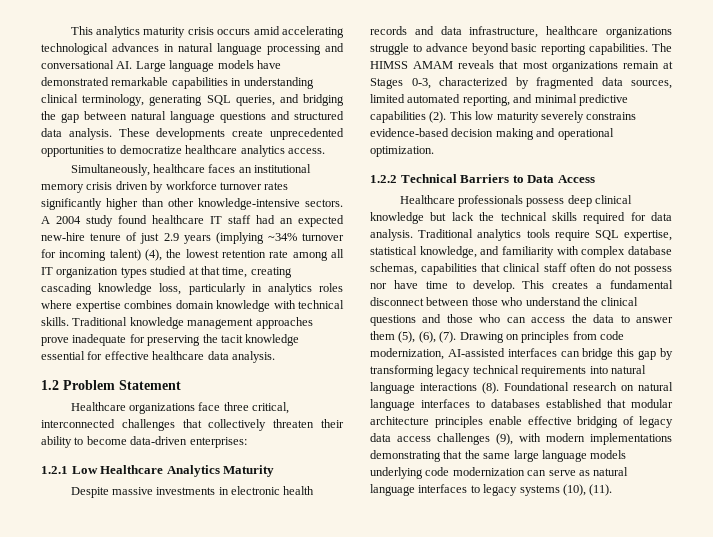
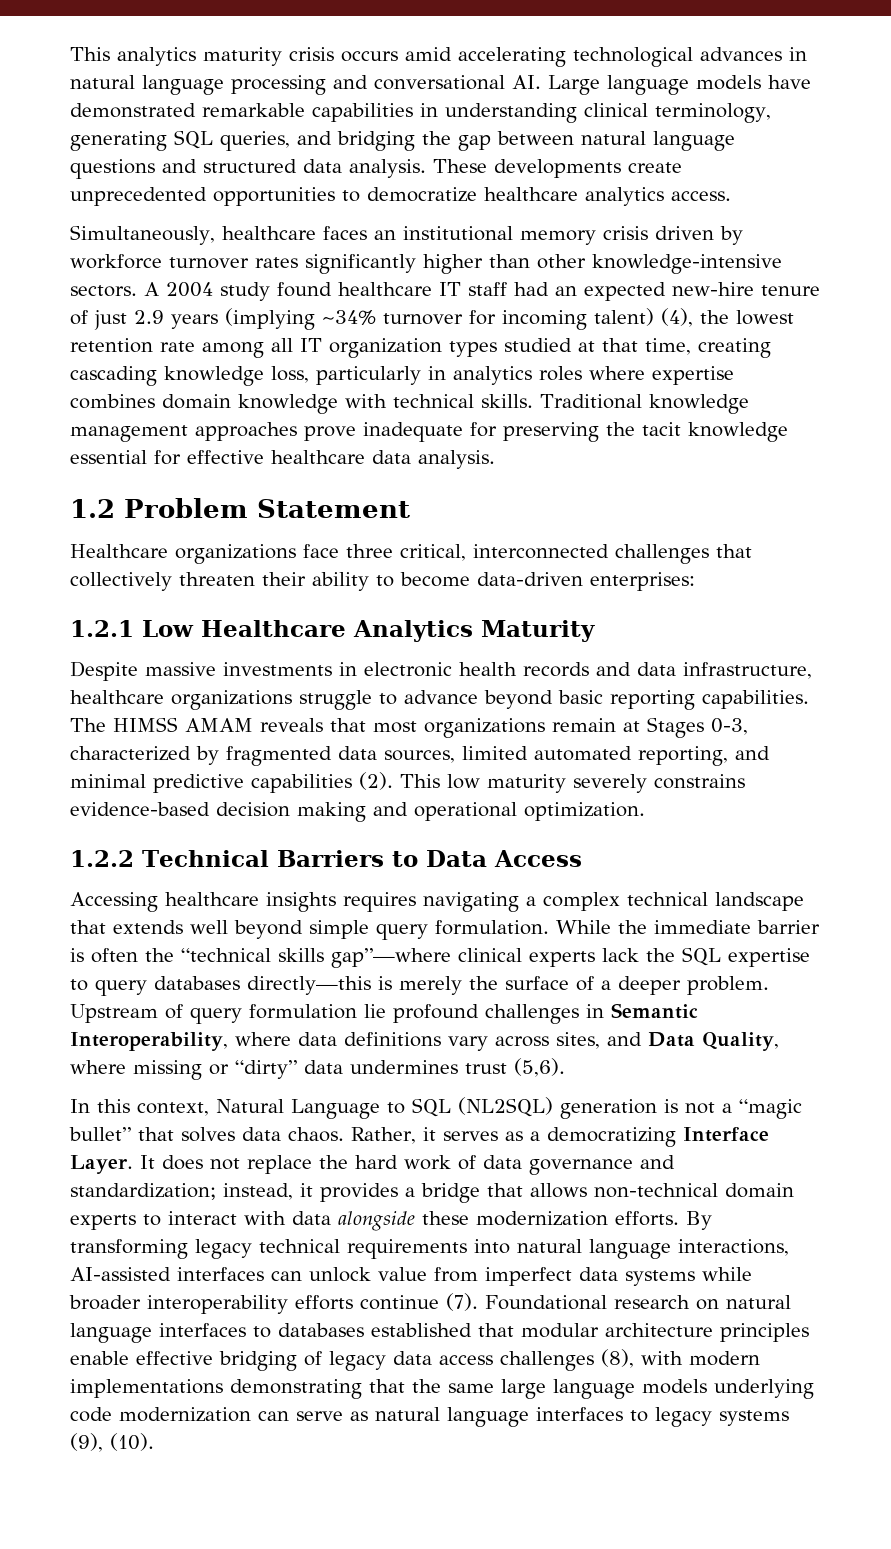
- Healthcare professionals possess deep clinical knowledge but lack the technical skills required for data analysis. Traditional analytics tools require SQL expertise, statistical knowledge, and familiarity with complex database schemas, capabilities that clinical staff often do not possess nor have time to develop. This creates a fundamental disconnect between those who understand the clinical questions and those who can access the data to answer them (5), (6), (7). Drawing on principles from code modernization, AI-assisted interfaces can bridge this gap by transforming legacy technical requirements into natural language interactions (8).
+ Accessing healthcare insights requires navigating a complex technical landscape that extends well beyond simple query formulation. While the immediate barrier is often the “technical skills gap”—where clinical experts lack the SQL expertise to query databases directly—this is merely the surface of a deeper problem. Upstream of query formulation lie profound challenges in Semantic Interoperability, where data definitions vary across sites, and Data Quality, where missing or “dirty” data undermines trust (5,6).
+ In this context, Natural Language to SQL (NL2SQL) generation is not a “magic bullet” that solves data chaos. Rather, it serves as a democratizing Interface Layer. It does not replace the hard work of data governance and standardization; instead, it provides a bridge that allows non-technical domain experts to interact with data alongside these modernization efforts. By transforming legacy technical requirements into natural language interactions, AI-assisted interfaces can unlock value from imperfect data systems while broader interoperability efforts continue (7).
- Foundational research on natural language interfaces to databases established that modular architecture principles enable effective bridging of legacy data access challenges (9), with modern implementations demonstrating that the same large language models underlying code modernization can serve as natural language interfaces to legacy systems (10), (11).
+ Foundational research on natural language interfaces to databases established that modular architecture principles enable effective bridging of legacy data access challenges (8), with modern implementations demonstrating that the same large language models underlying code modernization can serve as natural language interfaces to legacy systems (9), (10).

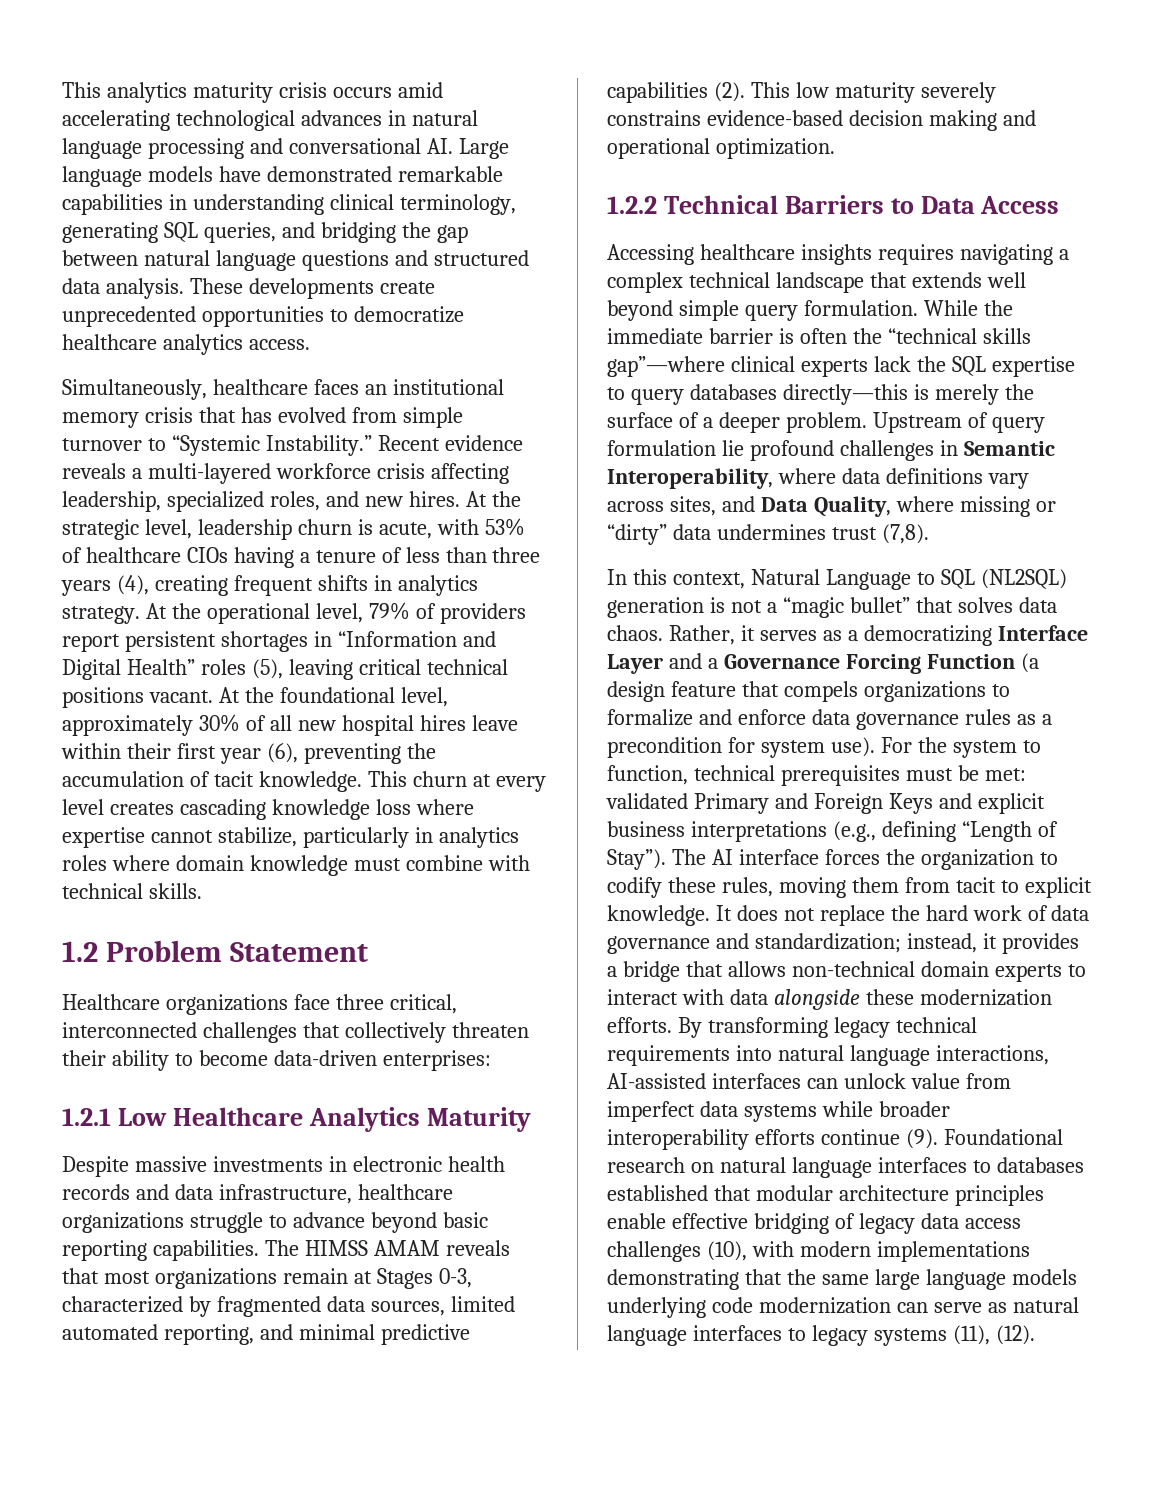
- Simultaneously, healthcare faces an institutional memory crisis driven by workforce turnover rates significantly higher than other knowledge-intensive sectors. A 2004 study found healthcare IT staff had an expected new-hire tenure of just 2.9 years (implying ~34% turnover for incoming talent) (4), the lowest retention rate among all IT organization types studied at that time, creating cascading knowledge loss, particularly in analytics roles where expertise combines domain knowledge with technical skills. Traditional knowledge management approaches prove inadequate for preserving the tacit knowledge essential for effective healthcare data analysis.
+ Simultaneously, healthcare faces an institutional memory crisis that has evolved from simple turnover to “Systemic Instability.” Recent evidence reveals a multi-layered workforce crisis affecting leadership, specialized roles, and new hires. At the strategic level, leadership churn is acute, with 53% of healthcare CIOs having a tenure of less than three years (4), creating frequent shifts in analytics strategy. At the operational level, 79% of providers report persistent shortages in “Information and Digital Health” roles (5), leaving critical technical positions vacant. At the foundational level, approximately 30% of all new hospital hires leave within their first year (6), preventing the accumulation of tacit knowledge. This churn at every level creates cascading knowledge loss where expertise cannot stabilize, particularly in analytics roles where domain knowledge must combine with technical skills.
- Upstream of query formulation lie profound challenges in Semantic Interoperability, where data definitions vary across sites, and Data Quality, where missing or “dirty” data undermines trust (5,6).
+ Upstream of query formulation lie profound challenges in Semantic Interoperability, where data definitions vary across sites, and Data Quality, where missing or “dirty” data undermines trust (7,8).
- Rather, it serves as a democratizing Interface Layer.
+ Rather, it serves as a democratizing Interface Layer and a Governance Forcing Function (a design feature that compels organizations to formalize and enforce data governance rules as a precondition for system use). For the system to function, technical prerequisites must be met: validated Primary and Foreign Keys and explicit business interpretations (e.g., defining “Length of Stay”). The AI interface forces the organization to codify these rules, moving them from tacit to explicit knowledge.
- By transforming legacy technical requirements into natural language interactions, AI-assisted interfaces can unlock value from imperfect data systems while broader interoperability efforts continue (7).
+ By transforming legacy technical requirements into natural language interactions, AI-assisted interfaces can unlock value from imperfect data systems while broader interoperability efforts continue (9).
- Foundational research on natural language interfaces to databases established that modular architecture principles enable effective bridging of legacy data access challenges (8), with modern implementations demonstrating that the same large language models underlying code modernization can serve as natural language interfaces to legacy systems (9), (10).
+ Foundational research on natural language interfaces to databases established that modular architecture principles enable effective bridging of legacy data access challenges (10), with modern implementations demonstrating that the same large language models underlying code modernization can serve as natural language interfaces to legacy systems (11), (12).

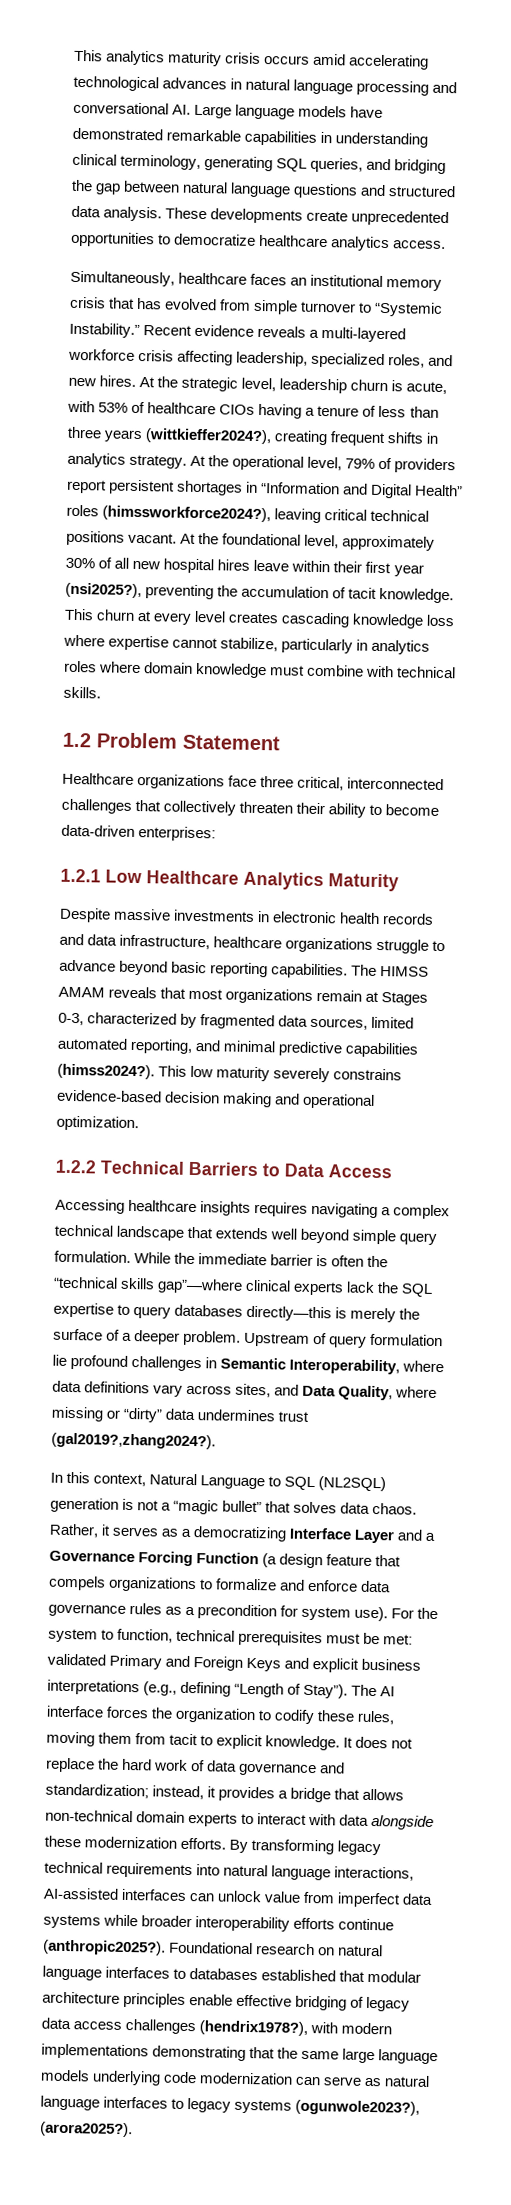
- At the strategic level, leadership churn is acute, with 53% of healthcare CIOs having a tenure of less than three years (4), creating frequent shifts in analytics strategy.
+ At the strategic level, leadership churn is acute, with 53% of healthcare CIOs having a tenure of less than three years (wittkieffer2024?), creating frequent shifts in analytics strategy.
- At the operational level, 79% of providers report persistent shortages in “Information and Digital Health” roles (5), leaving critical technical positions vacant.
+ At the operational level, 79% of providers report persistent shortages in “Information and Digital Health” roles (himssworkforce2024?), leaving critical technical positions vacant.
- At the foundational level, approximately 30% of all new hospital hires leave within their first year (6), preventing the accumulation of tacit knowledge.
+ At the foundational level, approximately 30% of all new hospital hires leave within their first year (nsi2025?), preventing the accumulation of tacit knowledge.
- The HIMSS AMAM reveals that most organizations remain at Stages 0-3, characterized by fragmented data sources, limited automated reporting, and minimal predictive capabilities (2).
+ The HIMSS AMAM reveals that most organizations remain at Stages 0-3, characterized by fragmented data sources, limited automated reporting, and minimal predictive capabilities (himss2024?).
- Upstream of query formulation lie profound challenges in Semantic Interoperability, where data definitions vary across sites, and Data Quality, where missing or “dirty” data undermines trust (7,8).
+ Upstream of query formulation lie profound challenges in Semantic Interoperability, where data definitions vary across sites, and Data Quality, where missing or “dirty” data undermines trust (gal2019?,zhang2024?).
- By transforming legacy technical requirements into natural language interactions, AI-assisted interfaces can unlock value from imperfect data systems while broader interoperability efforts continue (9).
+ By transforming legacy technical requirements into natural language interactions, AI-assisted interfaces can unlock value from imperfect data systems while broader interoperability efforts continue (anthropic2025?).
- Foundational research on natural language interfaces to databases established that modular architecture principles enable effective bridging of legacy data access challenges (10), with modern implementations demonstrating that the same large language models underlying code modernization can serve as natural language interfaces to legacy systems (11), (12).
+ Foundational research on natural language interfaces to databases established that modular architecture principles enable effective bridging of legacy data access challenges (hendrix1978?), with modern implementations demonstrating that the same large language models underlying code modernization can serve as natural language interfaces to legacy systems (ogunwole2023?), (arora2025?).

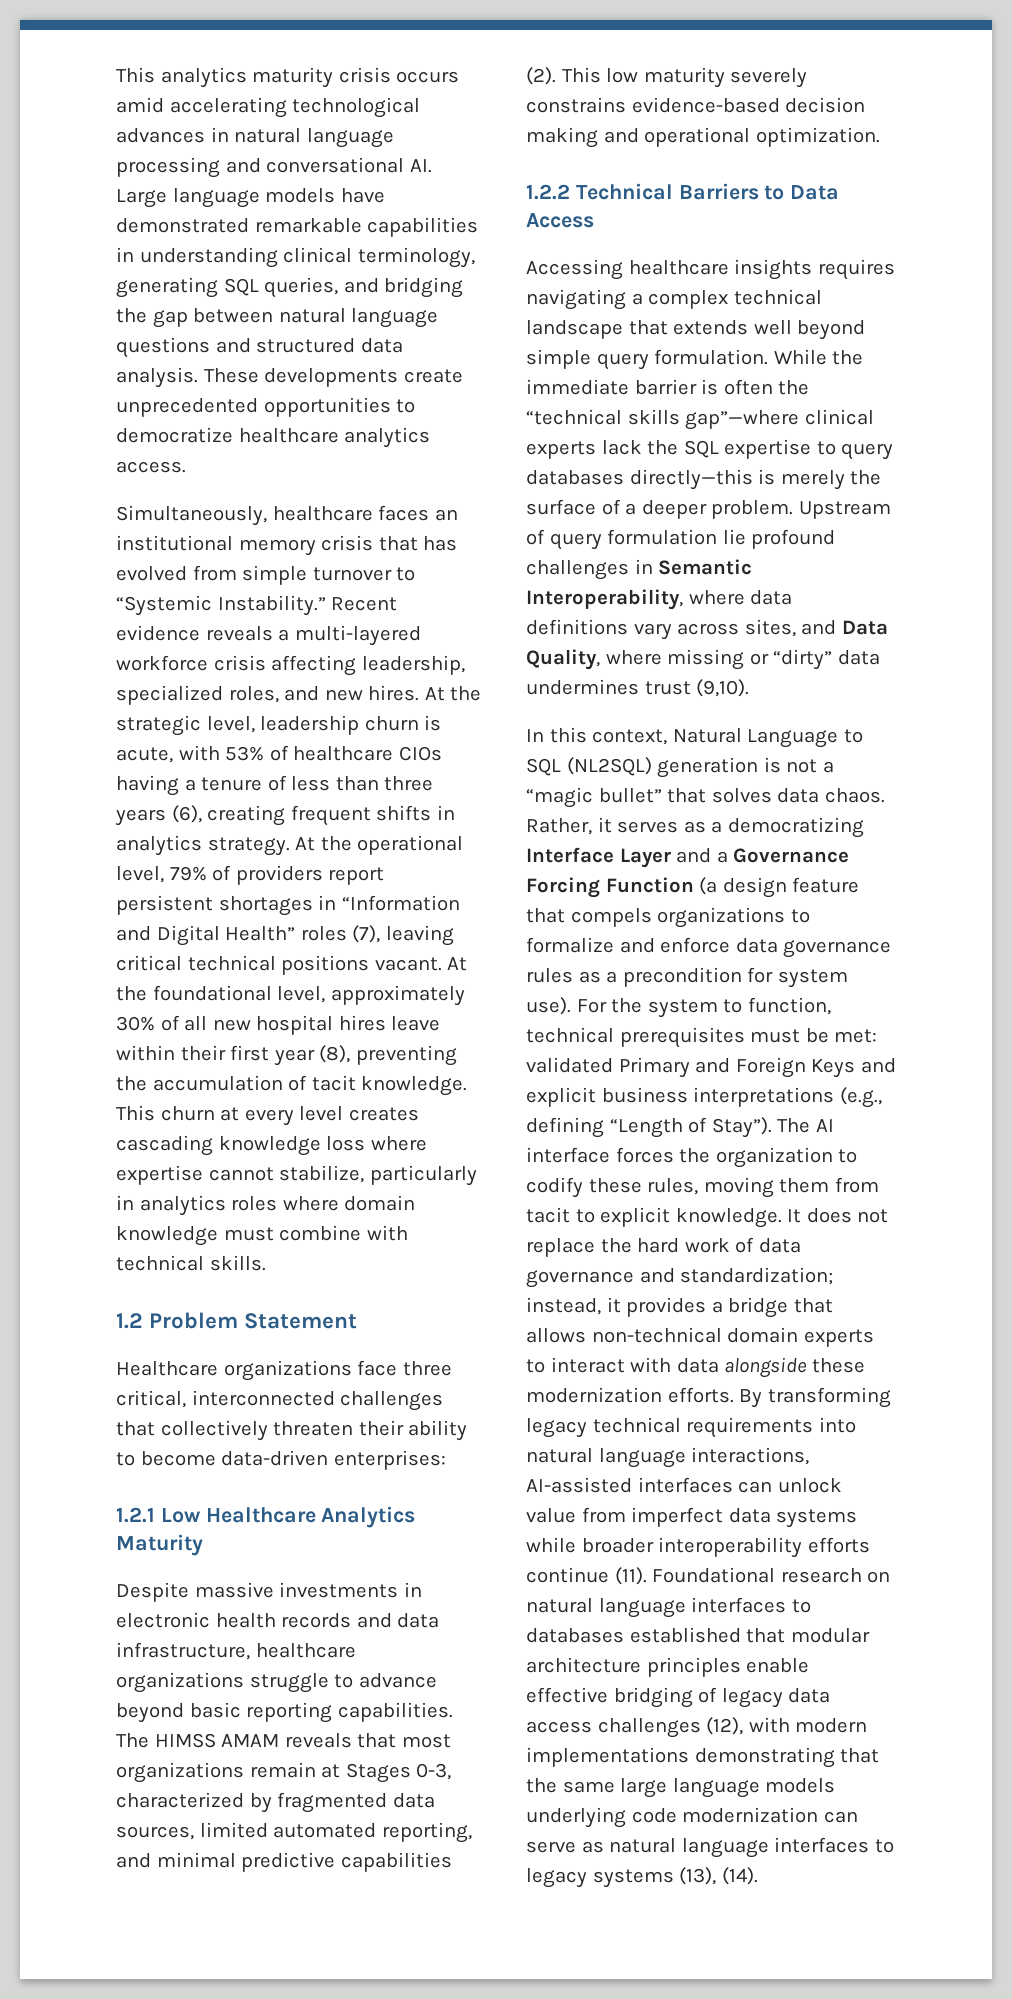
- At the strategic level, leadership churn is acute, with 53% of healthcare CIOs having a tenure of less than three years (wittkieffer2024?), creating frequent shifts in analytics strategy.
+ At the strategic level, leadership churn is acute, with 53% of healthcare CIOs having a tenure of less than three years (6), creating frequent shifts in analytics strategy.
- At the operational level, 79% of providers report persistent shortages in “Information and Digital Health” roles (himssworkforce2024?), leaving critical technical positions vacant.
+ At the operational level, 79% of providers report persistent shortages in “Information and Digital Health” roles (7), leaving critical technical positions vacant.
- At the foundational level, approximately 30% of all new hospital hires leave within their first year (nsi2025?), preventing the accumulation of tacit knowledge.
+ At the foundational level, approximately 30% of all new hospital hires leave within their first year (8), preventing the accumulation of tacit knowledge.
- The HIMSS AMAM reveals that most organizations remain at Stages 0-3, characterized by fragmented data sources, limited automated reporting, and minimal predictive capabilities (himss2024?).
+ The HIMSS AMAM reveals that most organizations remain at Stages 0-3, characterized by fragmented data sources, limited automated reporting, and minimal predictive capabilities (2).
- Upstream of query formulation lie profound challenges in Semantic Interoperability, where data definitions vary across sites, and Data Quality, where missing or “dirty” data undermines trust (gal2019?,zhang2024?).
+ Upstream of query formulation lie profound challenges in Semantic Interoperability, where data definitions vary across sites, and Data Quality, where missing or “dirty” data undermines trust (9,10).
- By transforming legacy technical requirements into natural language interactions, AI-assisted interfaces can unlock value from imperfect data systems while broader interoperability efforts continue (anthropic2025?).
+ By transforming legacy technical requirements into natural language interactions, AI-assisted interfaces can unlock value from imperfect data systems while broader interoperability efforts continue (11).
- Foundational research on natural language interfaces to databases established that modular architecture principles enable effective bridging of legacy data access challenges (hendrix1978?), with modern implementations demonstrating that the same large language models underlying code modernization can serve as natural language interfaces to legacy systems (ogunwole2023?), (arora2025?).
+ Foundational research on natural language interfaces to databases established that modular architecture principles enable effective bridging of legacy data access challenges (12), with modern implementations demonstrating that the same large language models underlying code modernization can serve as natural language interfaces to legacy systems (13), (14).

